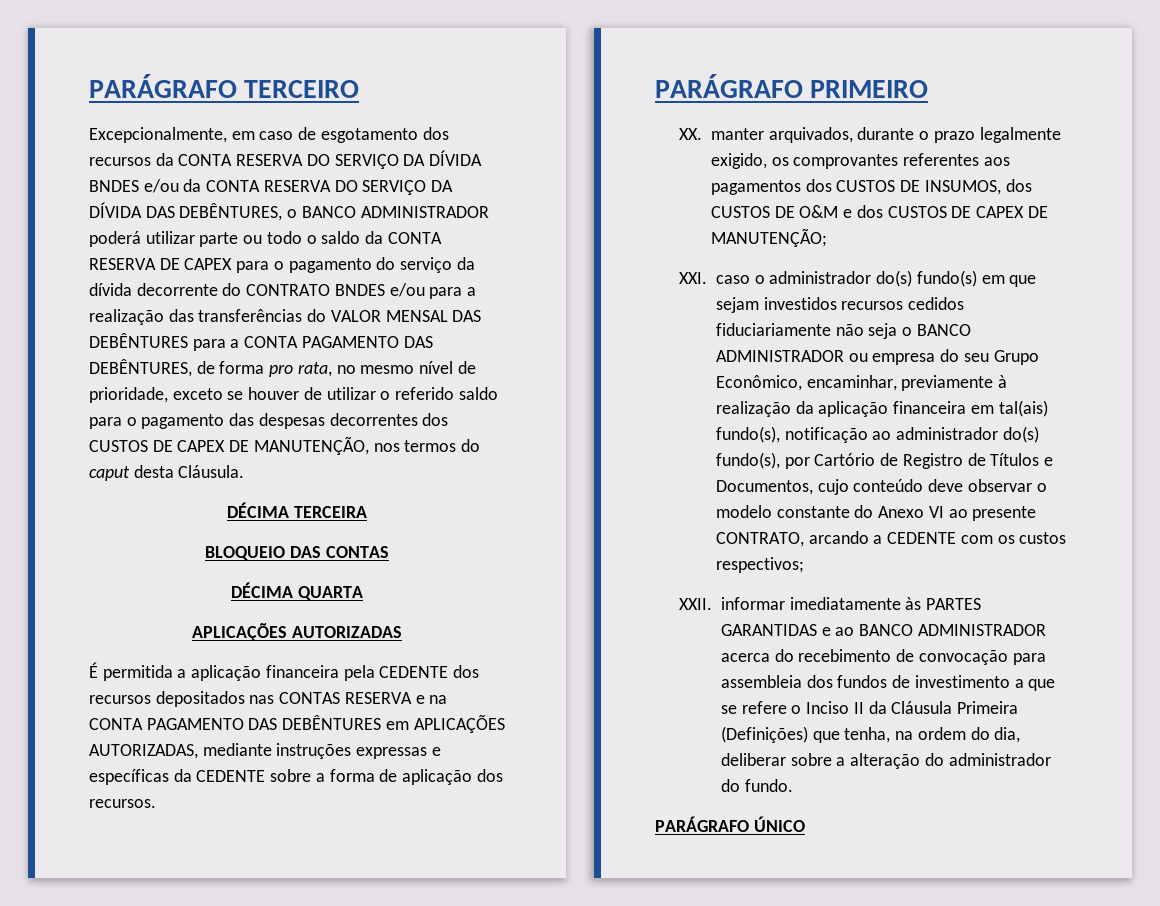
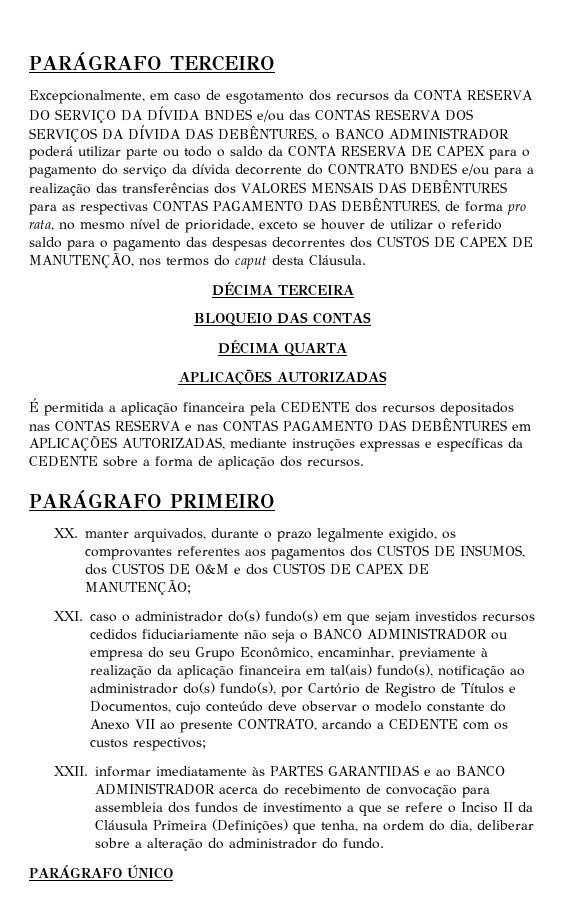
- Excepcionalmente, em caso de esgotamento dos recursos da CONTA RESERVA DO SERVIÇO DA DÍVIDA BNDES e/ou da CONTA RESERVA DO SERVIÇO DA DÍVIDA DAS DEBÊNTURES, o BANCO ADMINISTRADOR poderá utilizar parte ou todo o saldo da CONTA RESERVA DE CAPEX para o pagamento do serviço da dívida decorrente do CONTRATO BNDES e/ou para a realização das transferências do VALOR MENSAL DAS DEBÊNTURES para a CONTA PAGAMENTO DAS DEBÊNTURES, de forma pro rata, no mesmo nível de prioridade, exceto se houver de utilizar o referido saldo para o pagamento das despesas decorrentes dos CUSTOS DE CAPEX DE MANUTENÇÃO, nos termos do caput desta Cláusula.
+ Excepcionalmente, em caso de esgotamento dos recursos da CONTA RESERVA DO SERVIÇO DA DÍVIDA BNDES e/ou das CONTAS RESERVA DOS SERVIÇOS DA DÍVIDA DAS DEBÊNTURES, o BANCO ADMINISTRADOR poderá utilizar parte ou todo o saldo da CONTA RESERVA DE CAPEX para o pagamento do serviço da dívida decorrente do CONTRATO BNDES e/ou para a realização das transferências dos VALORES MENSAIS DAS DEBÊNTURES para as respectivas CONTAS PAGAMENTO DAS DEBÊNTURES, de forma pro rata, no mesmo nível de prioridade, exceto se houver de utilizar o referido saldo para o pagamento das despesas decorrentes dos CUSTOS DE CAPEX DE MANUTENÇÃO, nos termos do caput desta Cláusula.
- É permitida a aplicação financeira pela CEDENTE dos recursos depositados nas CONTAS RESERVA e na CONTA PAGAMENTO DAS DEBÊNTURES em APLICAÇÕES AUTORIZADAS, mediante instruções expressas e específicas da CEDENTE sobre a forma de aplicação dos recursos.
+ É permitida a aplicação financeira pela CEDENTE dos recursos depositados nas CONTAS RESERVA e nas CONTAS PAGAMENTO DAS DEBÊNTURES em APLICAÇÕES AUTORIZADAS, mediante instruções expressas e específicas da CEDENTE sobre a forma de aplicação dos recursos.
- XXI. caso o administrador do(s) fundo(s) em que sejam investidos recursos cedidos fiduciariamente não seja o BANCO ADMINISTRADOR ou empresa do seu Grupo Econômico, encaminhar, previamente à realização da aplicação financeira em tal(ais) fundo(s), notificação ao administrador do(s) fundo(s), por Cartório de Registro de Títulos e Documentos, cujo conteúdo deve observar o modelo constante do Anexo VI ao presente CONTRATO, arcando a CEDENTE com os custos respectivos;
+ XXI. caso o administrador do(s) fundo(s) em que sejam investidos recursos cedidos fiduciariamente não seja o BANCO ADMINISTRADOR ou empresa do seu Grupo Econômico, encaminhar, previamente à realização da aplicação financeira em tal(ais) fundo(s), notificação ao administrador do(s) fundo(s), por Cartório de Registro de Títulos e Documentos, cujo conteúdo deve observar o modelo constante do Anexo VII ao presente CONTRATO, arcando a CEDENTE com os custos respectivos;

